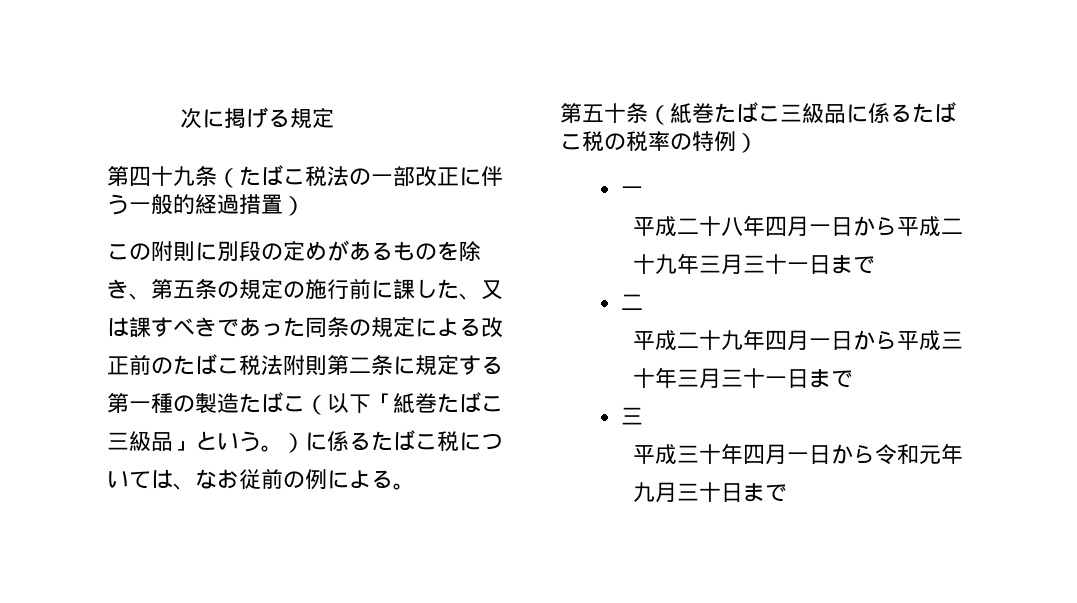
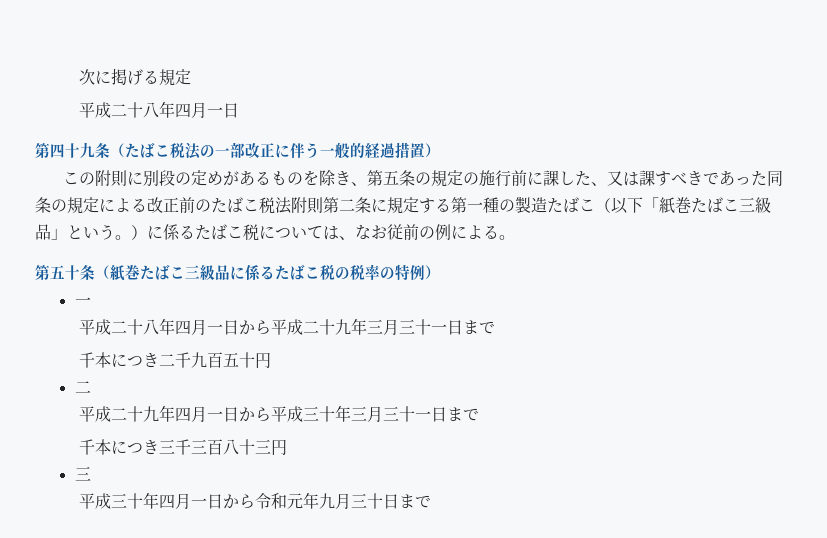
  次に掲げる規定
+ 平成二十八年四月一日
+ 千本につき二千九百五十円
+ 千本につき三千三百八十三円

